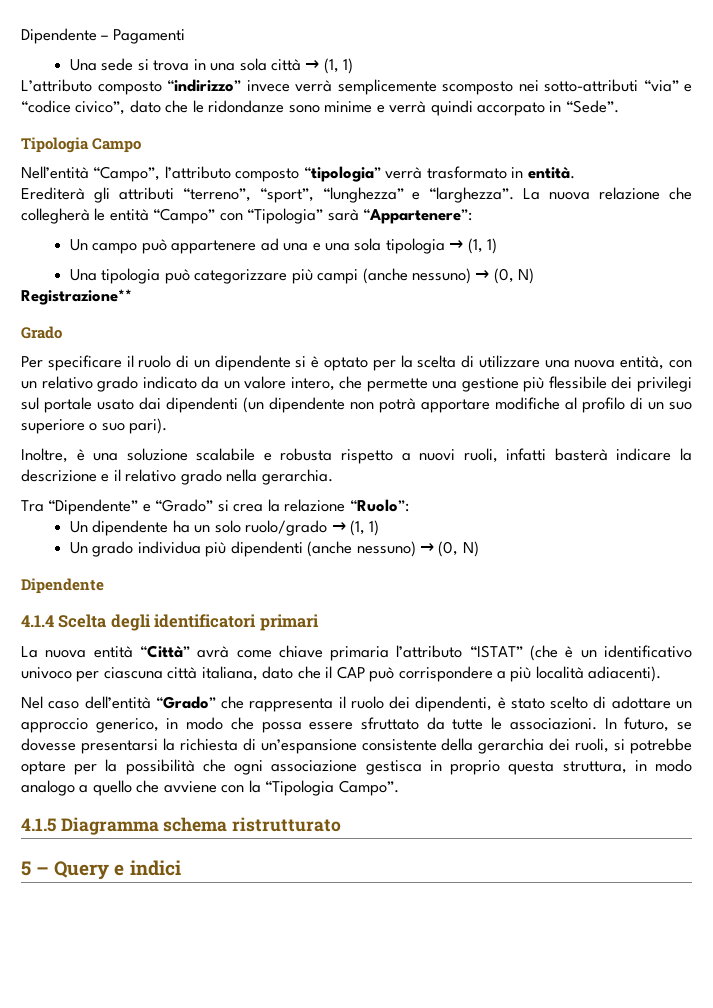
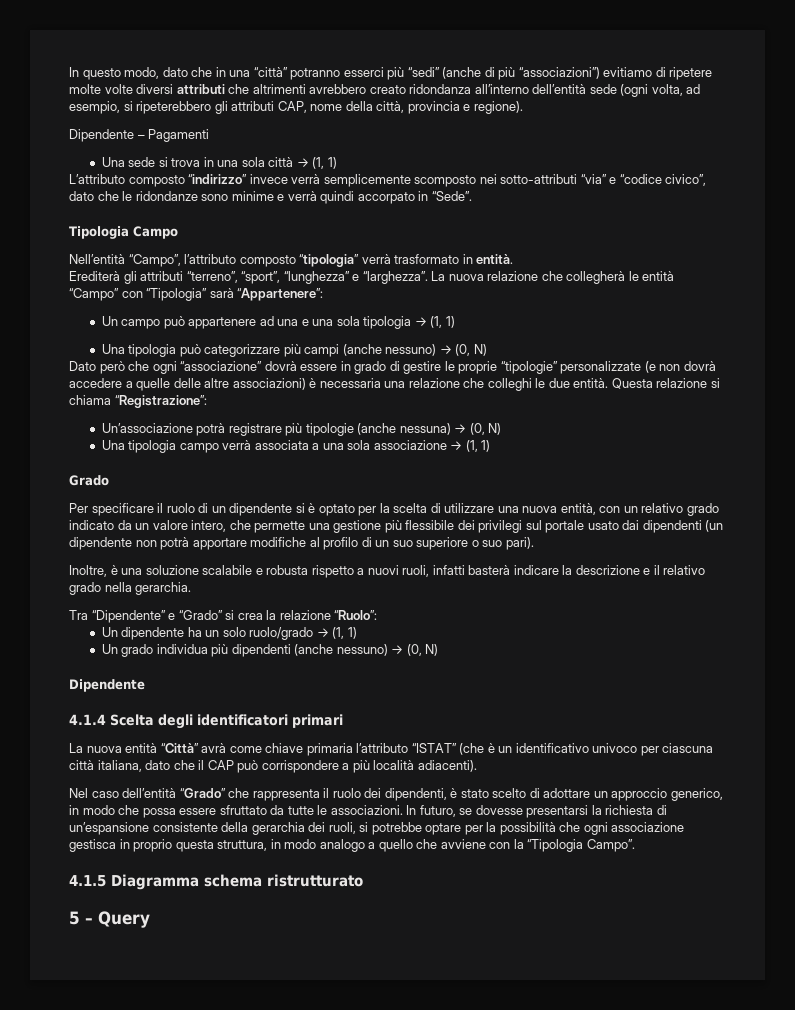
+ In questo modo, dato che in una “città” potranno esserci più “sedi” (anche di più “associazioni”) evitiamo di ripetere molte volte diversi attributi che altrimenti avrebbero creato ridondanza all’interno dell’entità sede (ogni volta, ad esempio, si ripeterebbero gli attributi CAP, nome della città, provincia e regione).
- Registrazione**
+ Dato però che ogni “associazione” dovrà essere in grado di gestire le proprie “tipologie” personalizzate (e non dovrà accedere a quelle delle altre associazioni) è necessaria una relazione che colleghi le due entità. Questa relazione si chiama “Registrazione”:
+ Un’associazione potrà registrare più tipologie (anche nessuna) → (0, N)
+ Una tipologia campo verrà associata a una sola associazione → (1, 1)
- 5 – Query e indici
+ 5 – Query

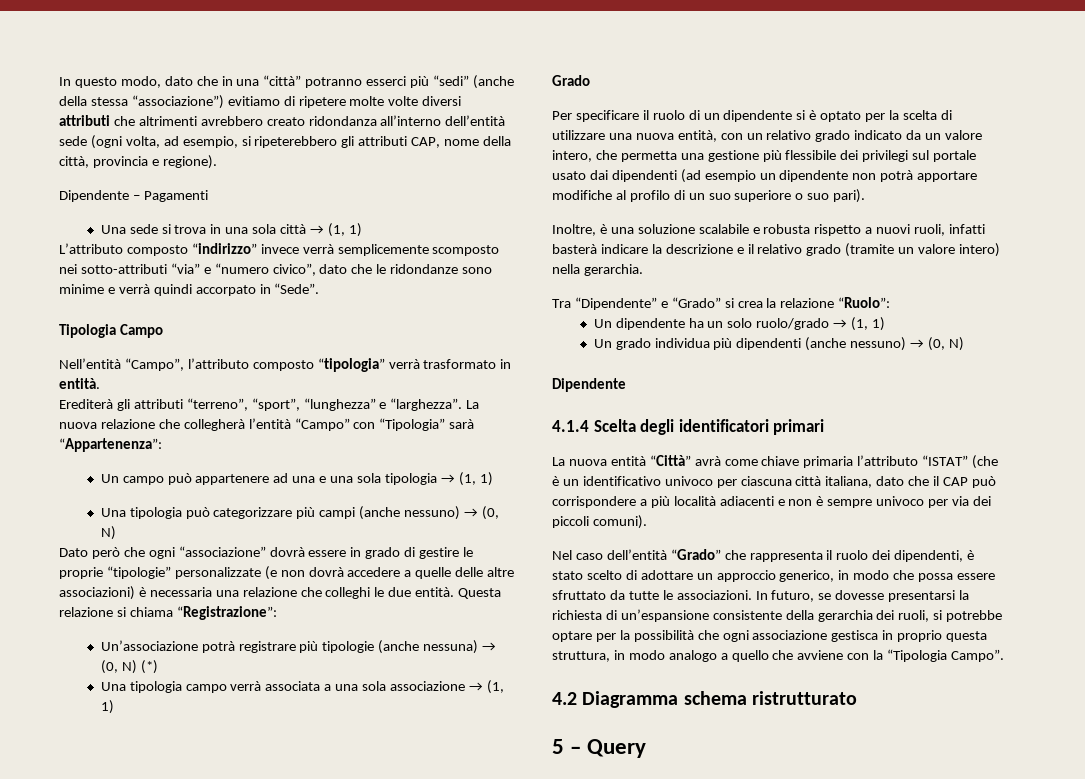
- In questo modo, dato che in una “città” potranno esserci più “sedi” (anche di più “associazioni”) evitiamo di ripetere molte volte diversi attributi che altrimenti avrebbero creato ridondanza all’interno dell’entità sede (ogni volta, ad esempio, si ripeterebbero gli attributi CAP, nome della città, provincia e regione).
+ In questo modo, dato che in una “città” potranno esserci più “sedi” (anche della stessa “associazione”) evitiamo di ripetere molte volte diversi attributi che altrimenti avrebbero creato ridondanza all’interno dell’entità sede (ogni volta, ad esempio, si ripeterebbero gli attributi CAP, nome della città, provincia e regione).
- L’attributo composto “indirizzo” invece verrà semplicemente scomposto nei sotto-attributi “via” e “codice civico”, dato che le ridondanze sono minime e verrà quindi accorpato in “Sede”.
+ L’attributo composto “indirizzo” invece verrà semplicemente scomposto nei sotto-attributi “via” e “numero civico”, dato che le ridondanze sono minime e verrà quindi accorpato in “Sede”.
- La nuova relazione che collegherà le entità “Campo” con “Tipologia” sarà “Appartenere”:
+ La nuova relazione che collegherà l’entità “Campo” con “Tipologia” sarà “Appartenenza”:
- Un’associazione potrà registrare più tipologie (anche nessuna) → (0, N)
+ Un’associazione potrà registrare più tipologie (anche nessuna) → (0, N) (*)
- Per specificare il ruolo di un dipendente si è optato per la scelta di utilizzare una nuova entità, con un relativo grado indicato da un valore intero, che permette una gestione più flessibile dei privilegi sul portale usato dai dipendenti (un dipendente non potrà apportare modifiche al profilo di un suo superiore o suo pari).
+ Per specificare il ruolo di un dipendente si è optato per la scelta di utilizzare una nuova entità, con un relativo grado indicato da un valore intero, che permetta una gestione più flessibile dei privilegi sul portale usato dai dipendenti (ad esempio un dipendente non potrà apportare modifiche al profilo di un suo superiore o suo pari).
- Inoltre, è una soluzione scalabile e robusta rispetto a nuovi ruoli, infatti basterà indicare la descrizione e il relativo grado nella gerarchia.
+ Inoltre, è una soluzione scalabile e robusta rispetto a nuovi ruoli, infatti basterà indicare la descrizione e il relativo grado (tramite un valore intero) nella gerarchia.
- La nuova entità “Città” avrà come chiave primaria l’attributo “ISTAT” (che è un identificativo univoco per ciascuna città italiana, dato che il CAP può corrispondere a più località adiacenti).
+ La nuova entità “Città” avrà come chiave primaria l’attributo “ISTAT” (che è un identificativo univoco per ciascuna città italiana, dato che il CAP può corrispondere a più località adiacenti e non è sempre univoco per via dei piccoli comuni).
- 4.1.5 Diagramma schema ristrutturato
+ 4.2 Diagramma schema ristrutturato

